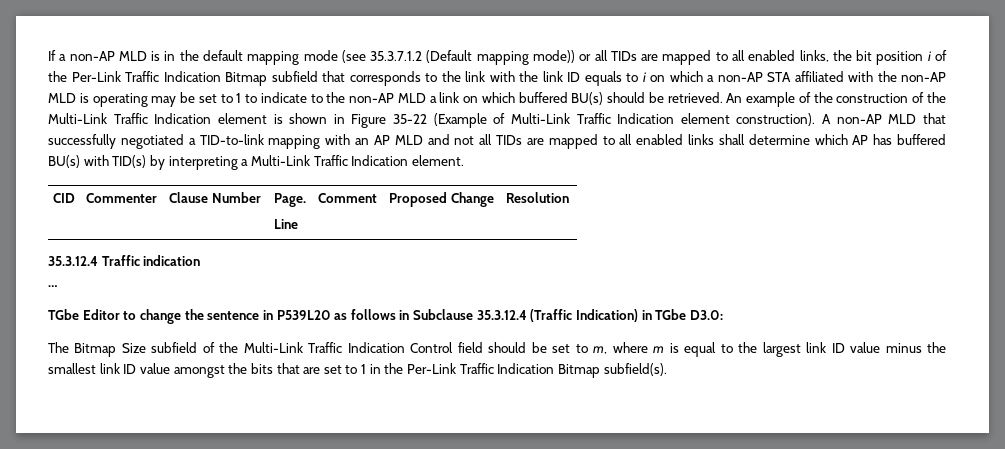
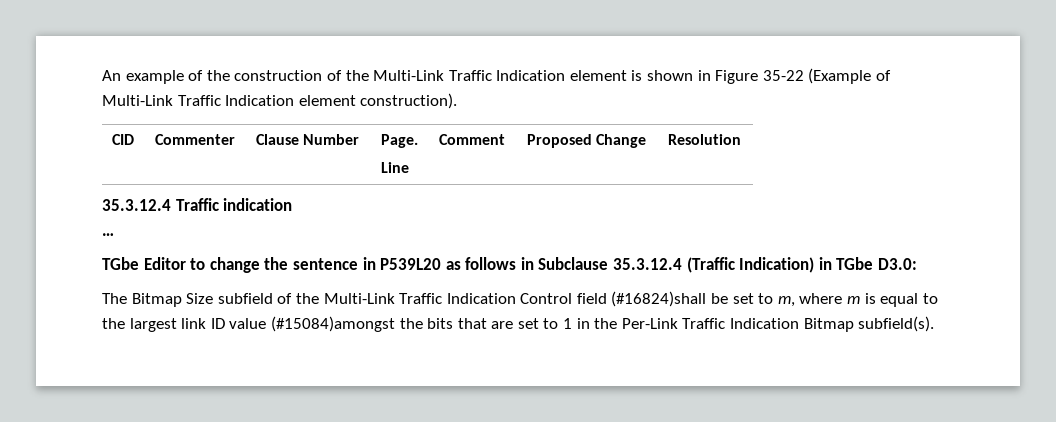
- If a non-AP MLD is in the default mapping mode (see 35.3.7.1.2 (Default mapping mode)) or all TIDs are mapped to all enabled links, the bit position i of the Per-Link Traffic Indication Bitmap subfield that corresponds to the link with the link ID equals to i on which a non-AP STA affiliated with the non-AP MLD is operating may be set to 1 to indicate to the non-AP MLD a link on which buffered BU(s) should be retrieved.
- A non-AP MLD that successfully negotiated a TID-to-link mapping with an AP MLD and not all TIDs are mapped to all enabled links shall determine which AP has buffered BU(s) with TID(s) by interpreting a Multi-Link Traffic Indication element.
- The Bitmap Size subfield of the Multi-Link Traffic Indication Control field should be set to m, where m is equal to the largest link ID value minus the smallest link ID value amongst the bits that are set to 1 in the Per-Link Traffic Indication Bitmap subfield(s).
+ The Bitmap Size subfield of the Multi-Link Traffic Indication Control field (#16824)shall be set to m, where m is equal to the largest link ID value (#15084)amongst the bits that are set to 1 in the Per-Link Traffic Indication Bitmap subfield(s).

